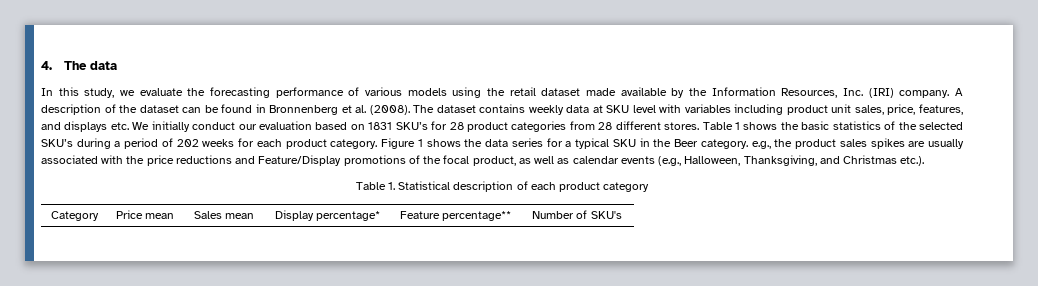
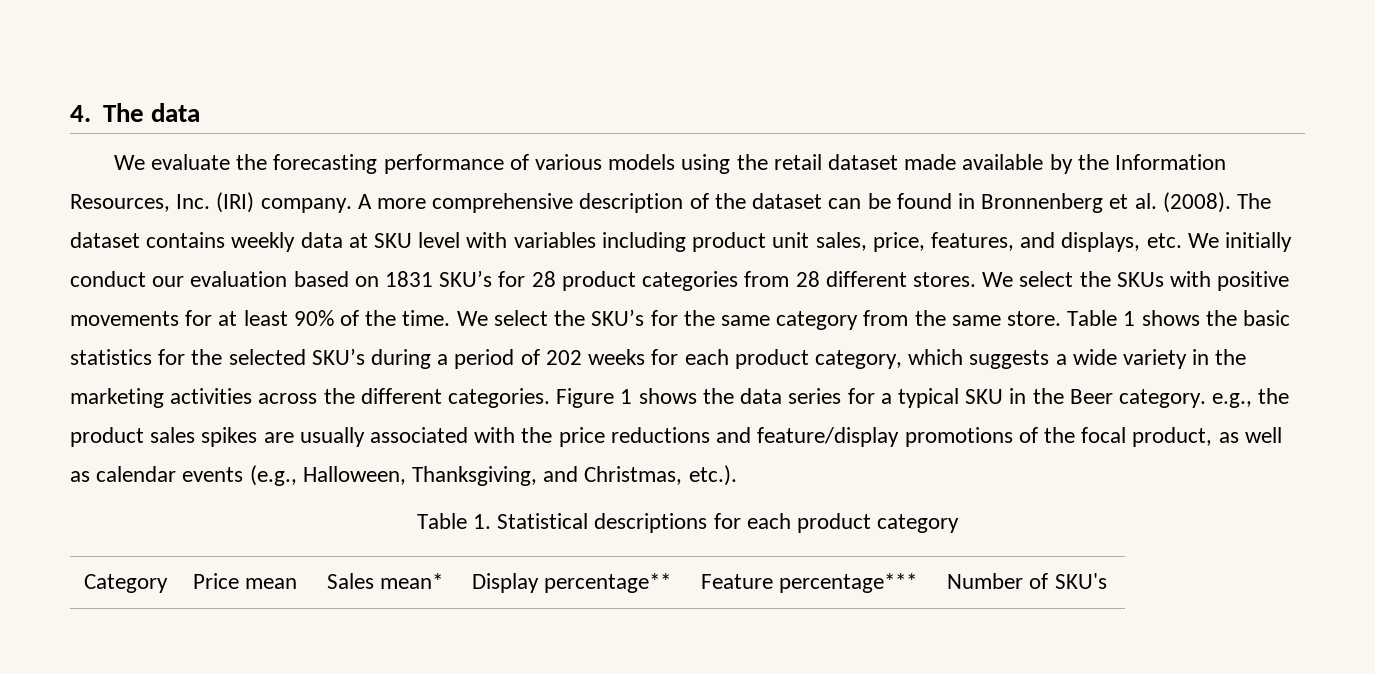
- In this study, we evaluate the forecasting performance of various models using the retail dataset made available by the Information Resources, Inc. (IRI) company.
+ We evaluate the forecasting performance of various models using the retail dataset made available by the Information Resources, Inc. (IRI) company.
- A description of the dataset can be found in Bronnenberg et al. (2008).
+ A more comprehensive description of the dataset can be found in Bronnenberg et al. (2008).
- The dataset contains weekly data at SKU level with variables including product unit sales, price, features, and displays etc. We initially conduct our evaluation based on 1831 SKU’s for 28 product categories from 28 different stores.
+ The dataset contains weekly data at SKU level with variables including product unit sales, price, features, and displays, etc. We initially conduct our evaluation based on 1831 SKU’s for 28 product categories from 28 different stores.
+ We select the SKUs with positive movements for at least 90% of the time. We select the SKU’s for the same category from the same store.
- Table 1 shows the basic statistics of the selected SKU’s during a period of 202 weeks for each product category.
+ Table 1 shows the basic statistics for the selected SKU’s during a period of 202 weeks for each product category, which suggests a wide variety in the marketing activities across the different categories.
- Figure 1 shows the data series for a typical SKU in the Beer category. e.g., the product sales spikes are usually associated with the price reductions and Feature/Display promotions of the focal product, as well as calendar events (e.g., Halloween, Thanksgiving, and Christmas etc.).
+ Figure 1 shows the data series for a typical SKU in the Beer category. e.g., the product sales spikes are usually associated with the price reductions and feature/display promotions of the focal product, as well as calendar events (e.g., Halloween, Thanksgiving, and Christmas, etc.).
- Table 1. Statistical description of each product category
+ Table 1. Statistical descriptions for each product category
- Category | Price mean | Sales mean | Display percentage* | Feature percentage** | Number of SKU's
+ Category | Price mean | Sales mean* | Display percentage** | Feature percentage*** | Number of SKU's

